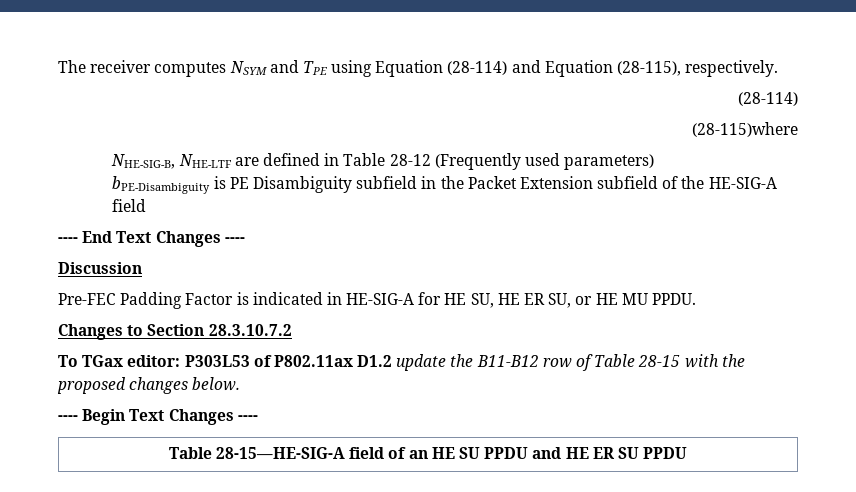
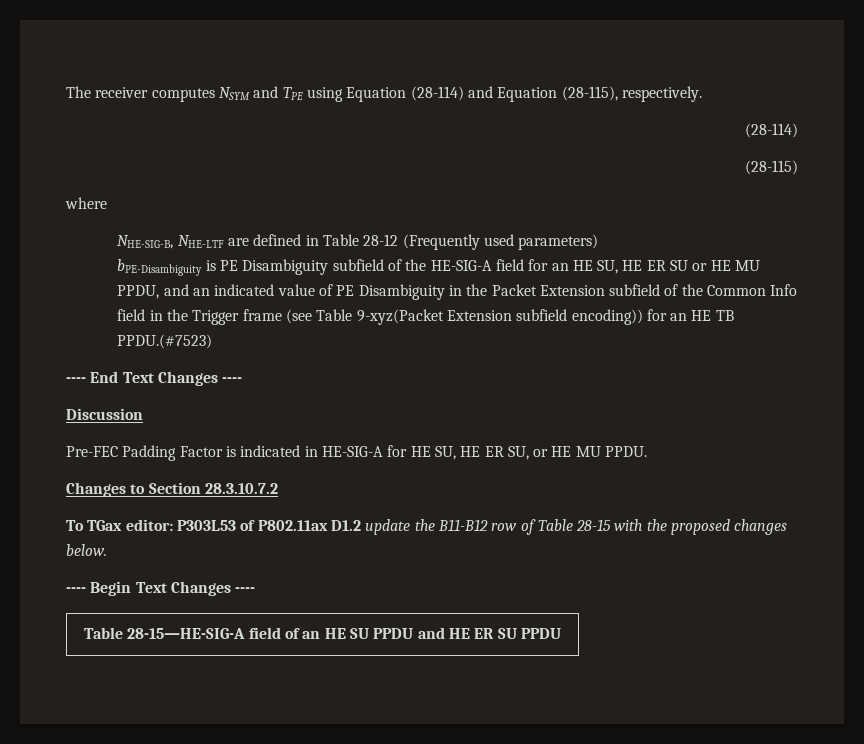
- (28-115)where
+ (28-115)
+ where
- bPE-Disambiguity is PE Disambiguity subfield in the Packet Extension subfield of the HE-SIG-A field
+ bPE-Disambiguity is PE Disambiguity subfield of the HE-SIG-A field for an HE SU, HE ER SU or HE MU PPDU, and an indicated value of PE Disambiguity in the Packet Extension subfield of the Common Info field in the Trigger frame (see Table 9-xyz(Packet Extension subfield encoding)) for an HE TB PPDU.(#7523)

